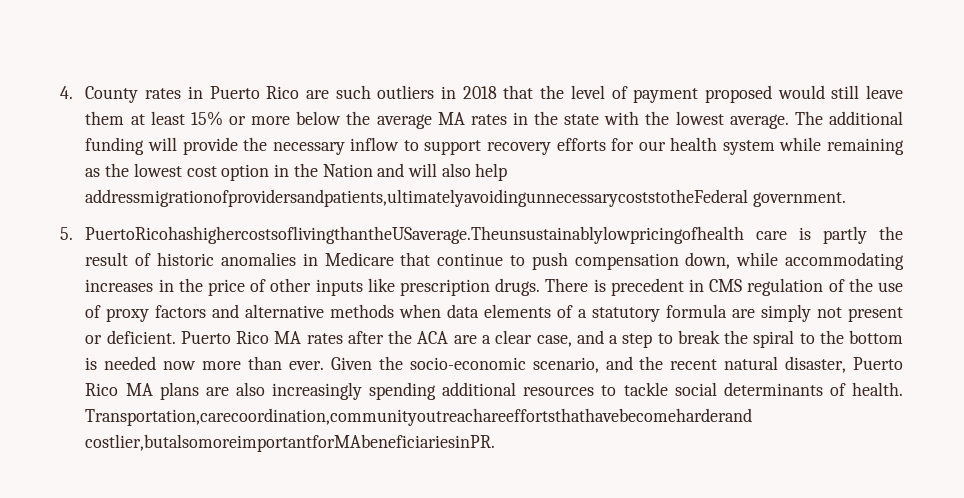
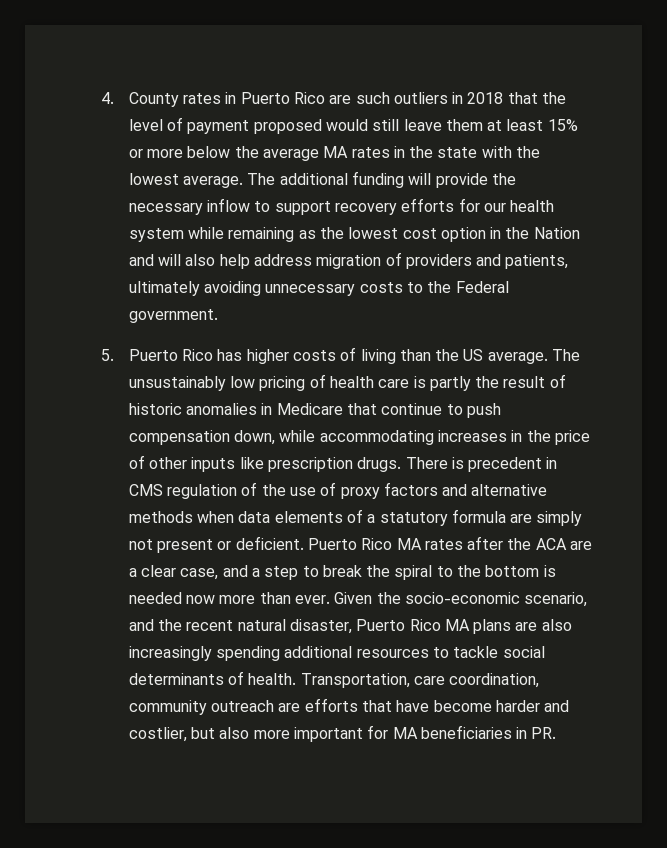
- The additional funding will provide the necessary inflow to support recovery efforts for our health system while remaining as the lowest cost option in the Nation and will also help addressmigrationofprovidersandpatients,ultimatelyavoidingunnecessarycoststotheFederal government.
- 5. PuertoRicohashighercostsoflivingthantheUSaverage.Theunsustainablylowpricingofhealth care is partly the result of historic anomalies in Medicare that continue to push compensation down, while accommodating increases in the price of other inputs like prescription drugs.
+ The additional funding will provide the necessary inflow to support recovery efforts for our health system while remaining as the lowest cost option in the Nation and will also help address migration of providers and patients, ultimately avoiding unnecessary costs to the Federal government.
+ 5. Puerto Rico has higher costs of living than the US average. The unsustainably low pricing of health care is partly the result of historic anomalies in Medicare that continue to push compensation down, while accommodating increases in the price of other inputs like prescription drugs.
- Transportation,carecoordination,communityoutreachareeffortsthathavebecomeharderand costlier,butalsomoreimportantforMAbeneficiariesinPR.
+ Transportation, care coordination, community outreach are efforts that have become harder and costlier, but also more important for MA beneficiaries in PR.

